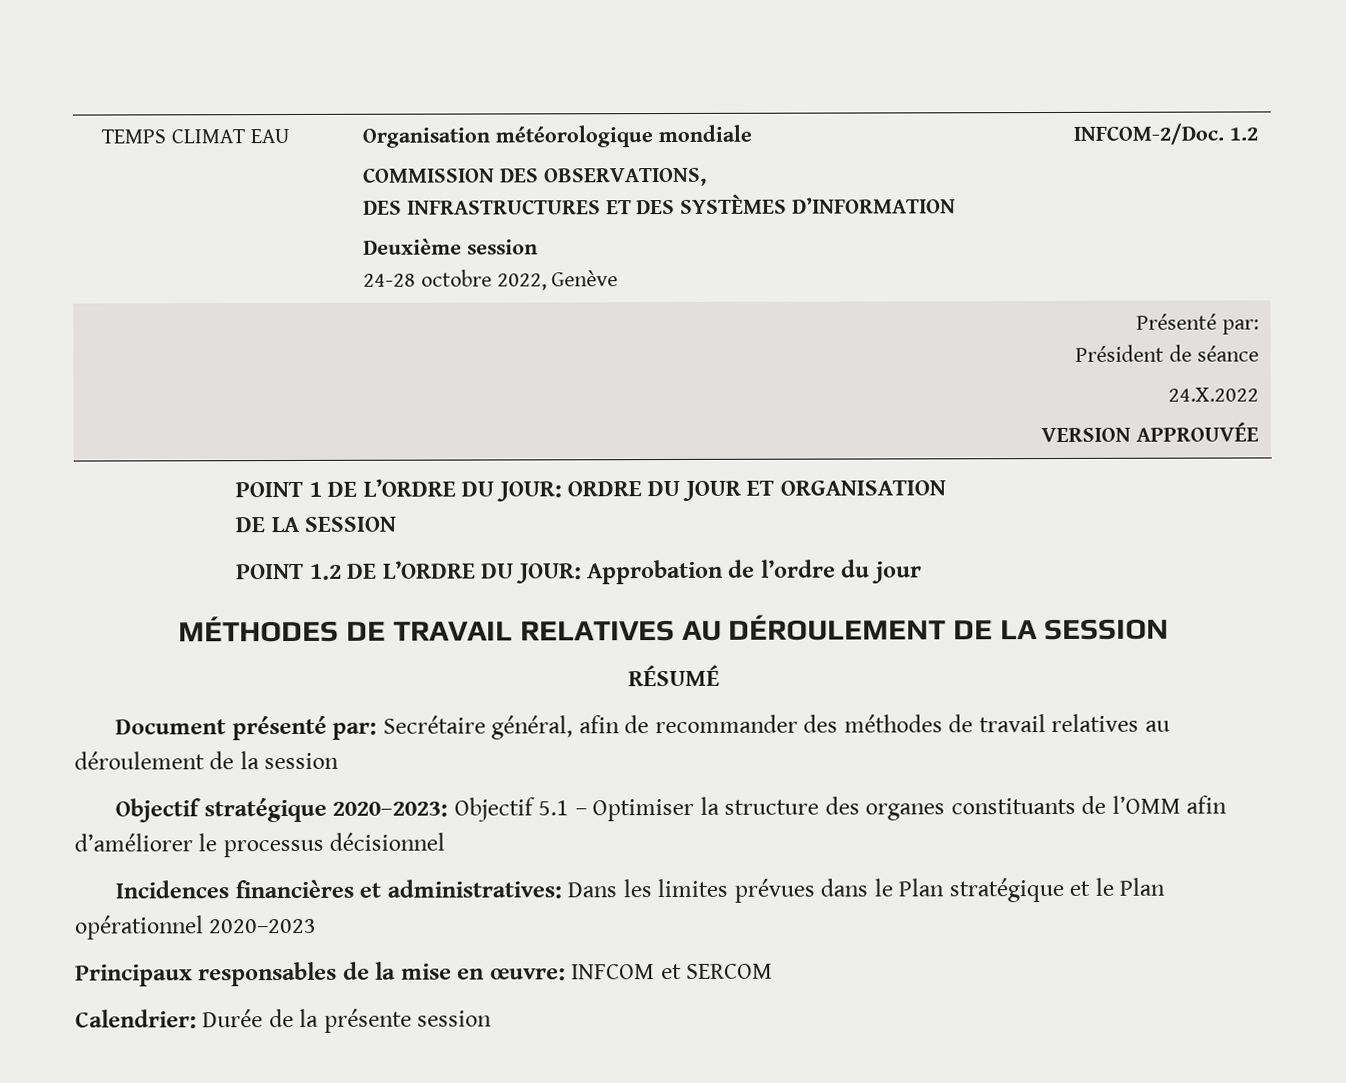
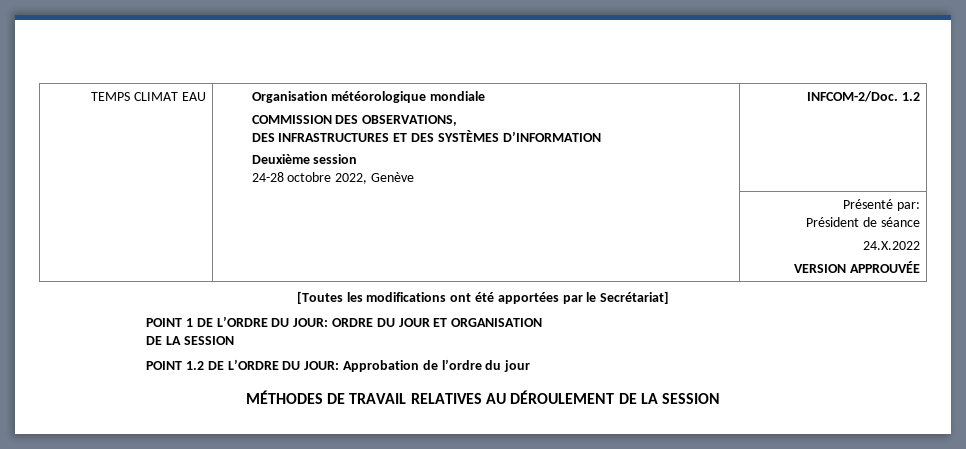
+ [Toutes les modifications ont été apportées par le Secrétariat]
- RÉSUMÉ
- Document présenté par: Secrétaire général, afin de recommander des méthodes de travail relatives au déroulement de la session
- Objectif stratégique 2020–2023: Objectif 5.1 – Optimiser la structure des organes constituants de l’OMM afin d’améliorer le processus décisionnel
- Incidences financières et administratives: Dans les limites prévues dans le Plan stratégique et le Plan opérationnel 2020–2023
- Principaux responsables de la mise en œuvre: INFCOM et SERCOM
- Calendrier: Durée de la présente session

